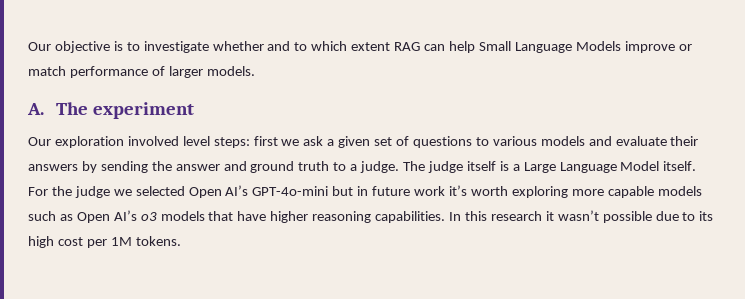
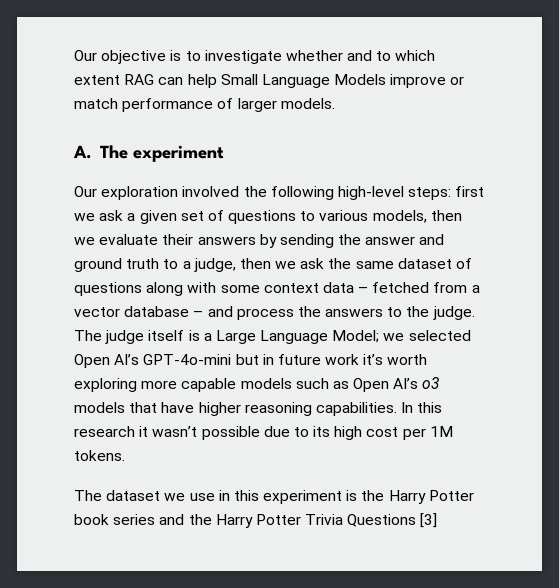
- Our exploration involved level steps: first we ask a given set of questions to various models and evaluate their answers by sending the answer and ground truth to a judge.
+ Our exploration involved the following high-level steps: first we ask a given set of questions to various models, then we evaluate their answers by sending the answer and ground truth to a judge, then we ask the same dataset of questions along with some context data – fetched from a vector database – and process the answers to the judge.
- The judge itself is a Large Language Model itself. For the judge we selected Open AI’s GPT-4o-mini but in future work it’s worth exploring more capable models such as Open AI’s o3 models that have higher reasoning capabilities.
+ The judge itself is a Large Language Model; we selected Open AI’s GPT-4o-mini but in future work it’s worth exploring more capable models such as Open AI’s o3 models that have higher reasoning capabilities.
+ The dataset we use in this experiment is the Harry Potter book series and the Harry Potter Trivia Questions [3]

